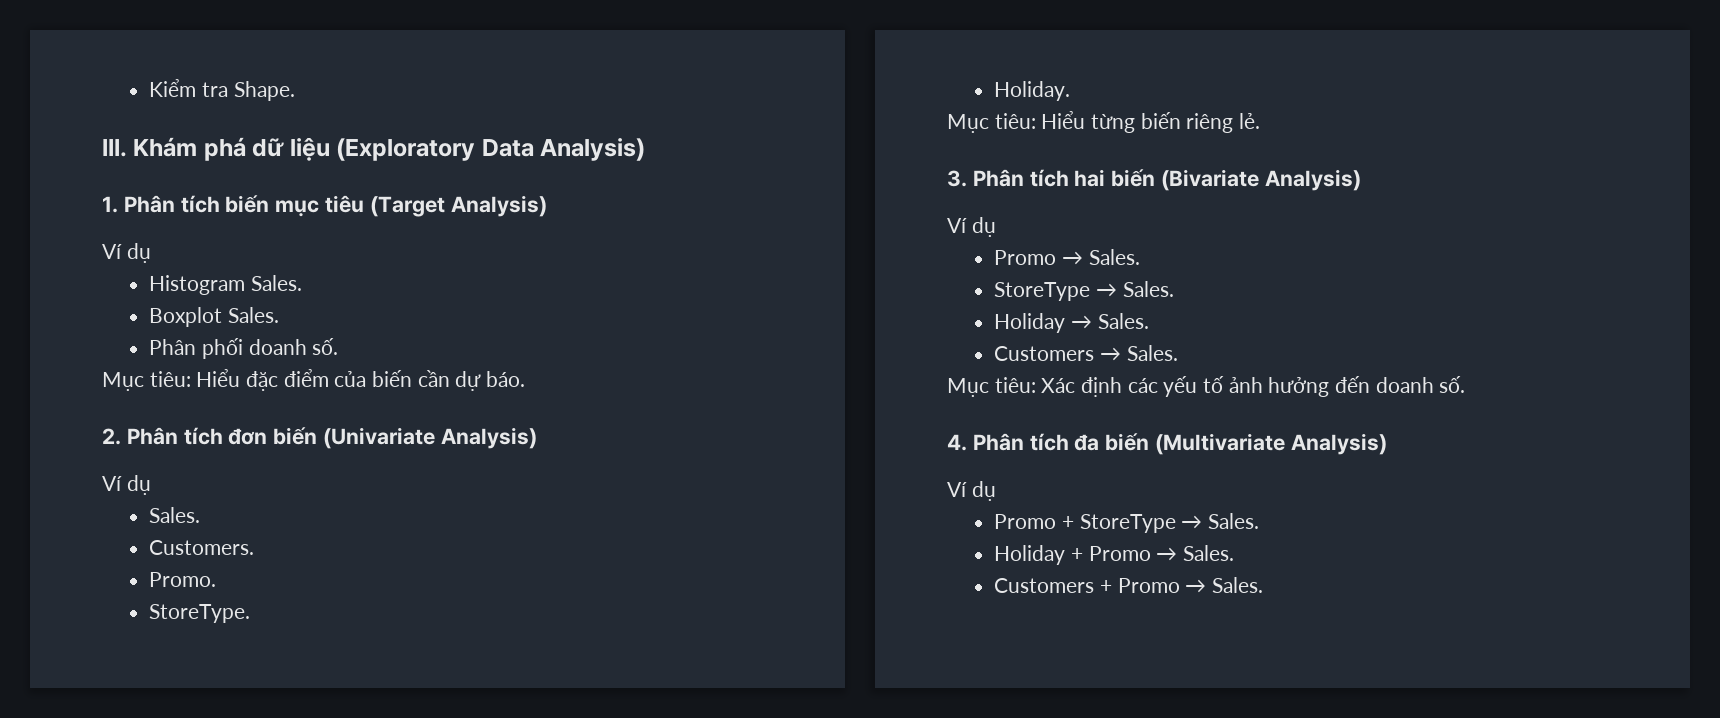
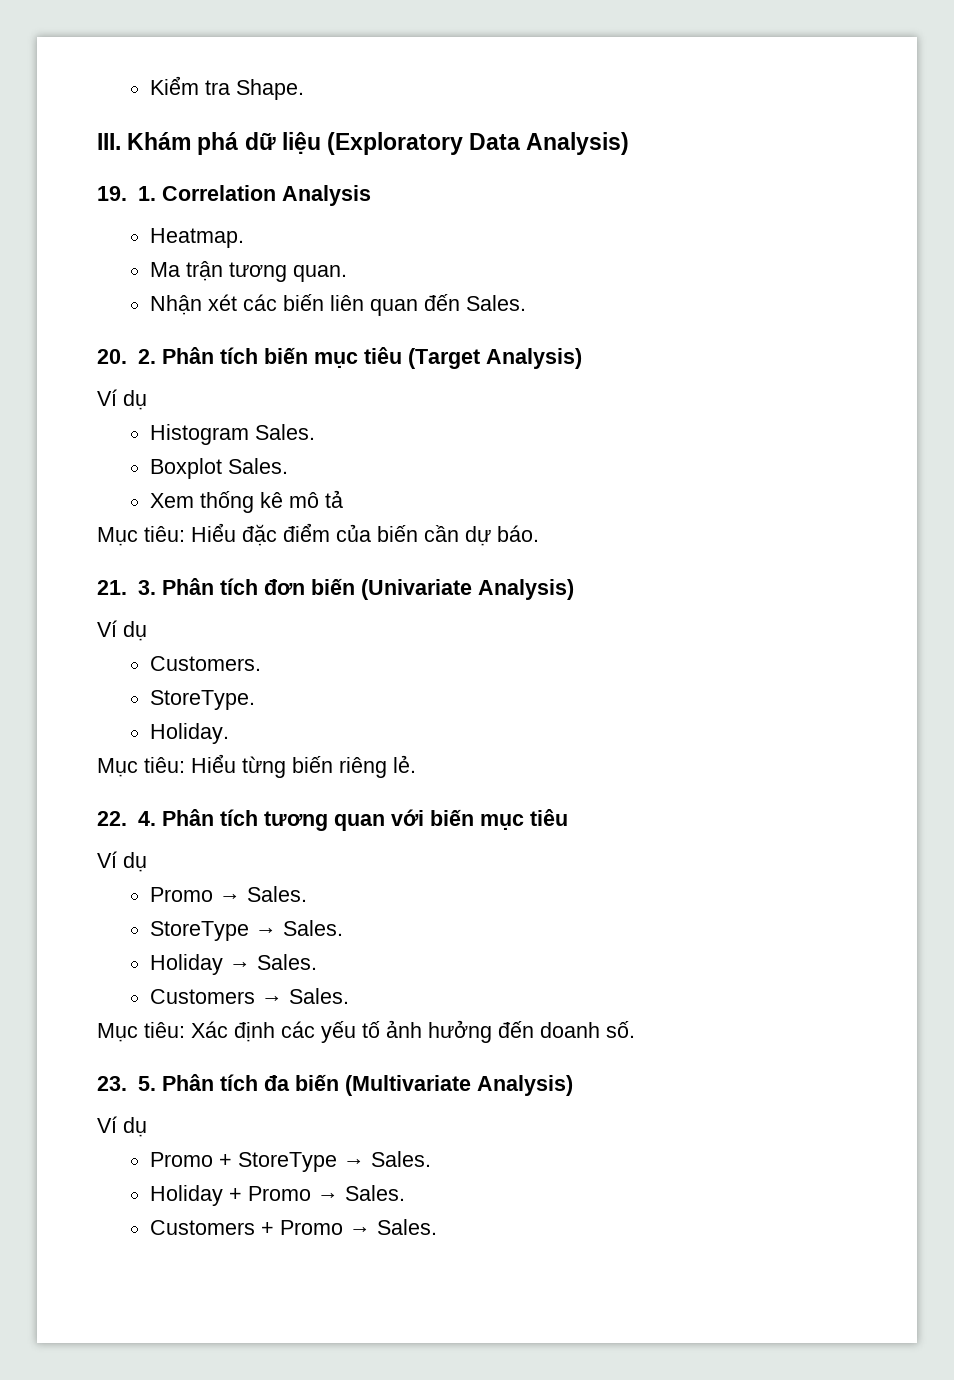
- 1. Phân tích biến mục tiêu (Target Analysis)
+ 19. 1. Correlation Analysis
+ Heatmap.
+ Ma trận tương quan.
+ Nhận xét các biến liên quan đến Sales.
+ 20. 2. Phân tích biến mục tiêu (Target Analysis)
- Phân phối doanh số.
+ Xem thống kê mô tả
- 2. Phân tích đơn biến (Univariate Analysis)
+ 21. 3. Phân tích đơn biến (Univariate Analysis)
  Ví dụ
- Sales.
- Promo.
- 3. Phân tích hai biến (Bivariate Analysis)
+ 22. 4. Phân tích tương quan với biến mục tiêu
- 4. Phân tích đa biến (Multivariate Analysis)
+ 23. 5. Phân tích đa biến (Multivariate Analysis)

